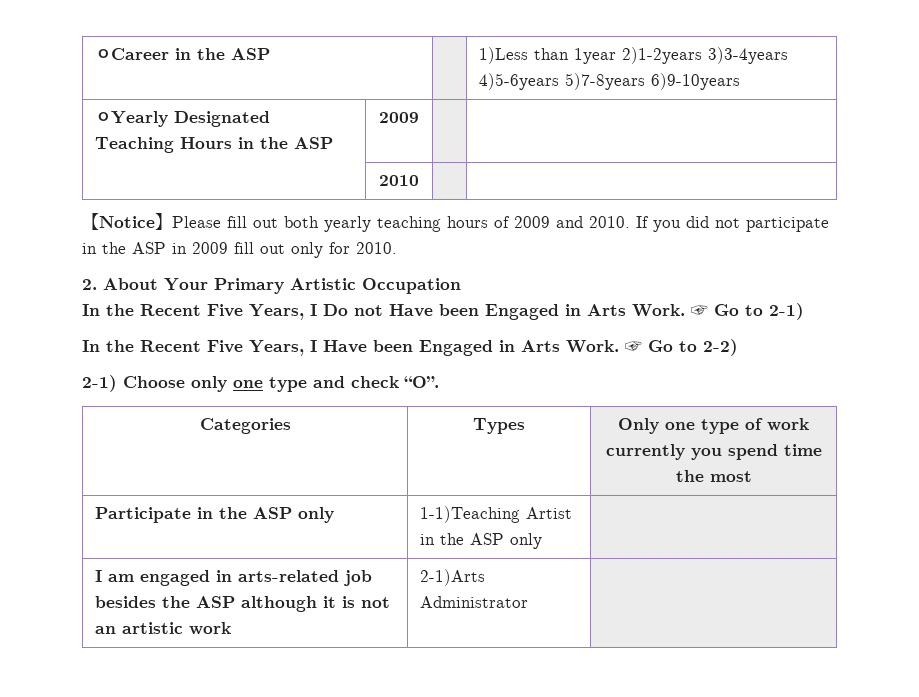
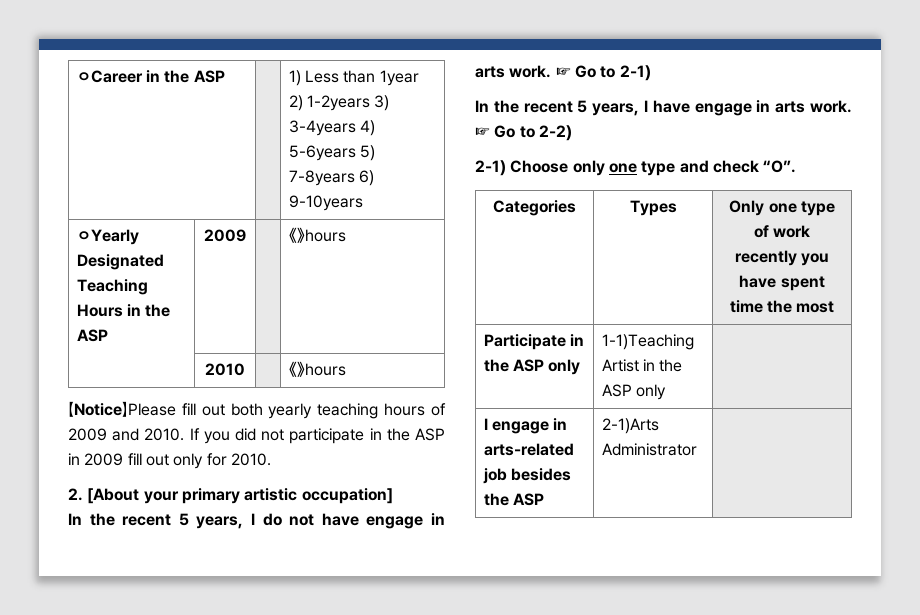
- ㅇCareer in the ASP | | 1)Less than 1year 2)1-2years 3)3-4years 4)5-6years 5)7-8years 6)9-10years
+ ㅇCareer in the ASP | | 1) Less than 1year 2) 1-2years 3) 3-4years 4) 5-6years 5) 7-8years 6) 9-10years
- ㅇYearly Designated Teaching Hours in the ASP | 2009 | |
+ ㅇYearly Designated Teaching Hours in the ASP | 2009 | | 《》hours
- | 2010 | |
+ | 2010 | | 《》hours
- 2. About Your Primary Artistic Occupation
- In the Recent Five Years, I Do not Have been Engaged in Arts Work.
+ 2. [About your primary artistic occupation]
+ In the recent 5 years, I do not have engage in arts work.
- In the Recent Five Years, I Have been Engaged in Arts Work.
+ In the recent 5 years, I have engage in arts work.
- Categories | Types | Only one type of work currently you spend time the most
+ Categories | Types | Only one type of work recently you have spent time the most
- I am engaged in arts-related job besides the ASP although it is not an artistic work | 2-1)Arts Administrator |
+ I engage in arts-related job besides the ASP | 2-1)Arts Administrator |

